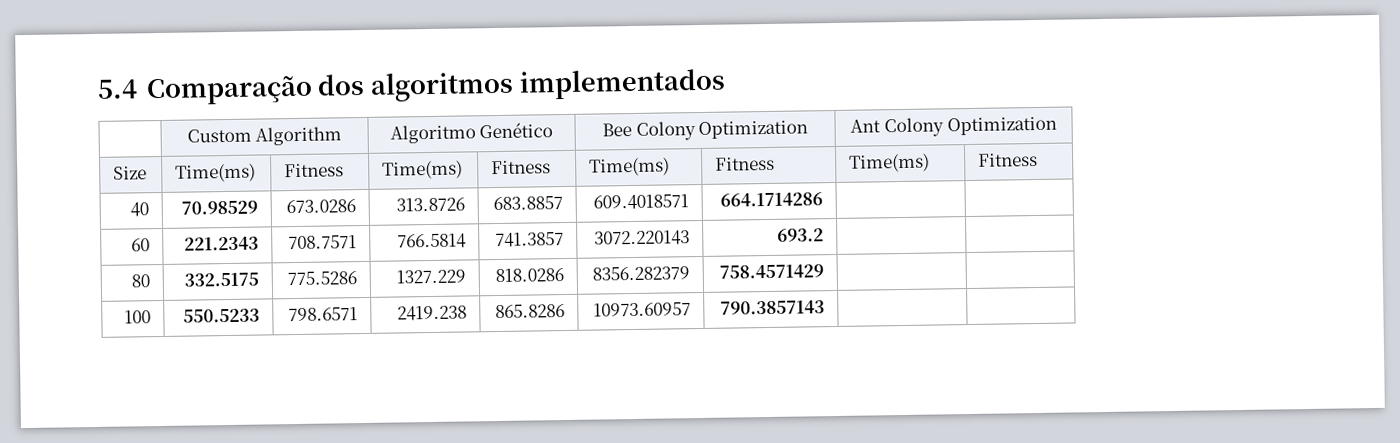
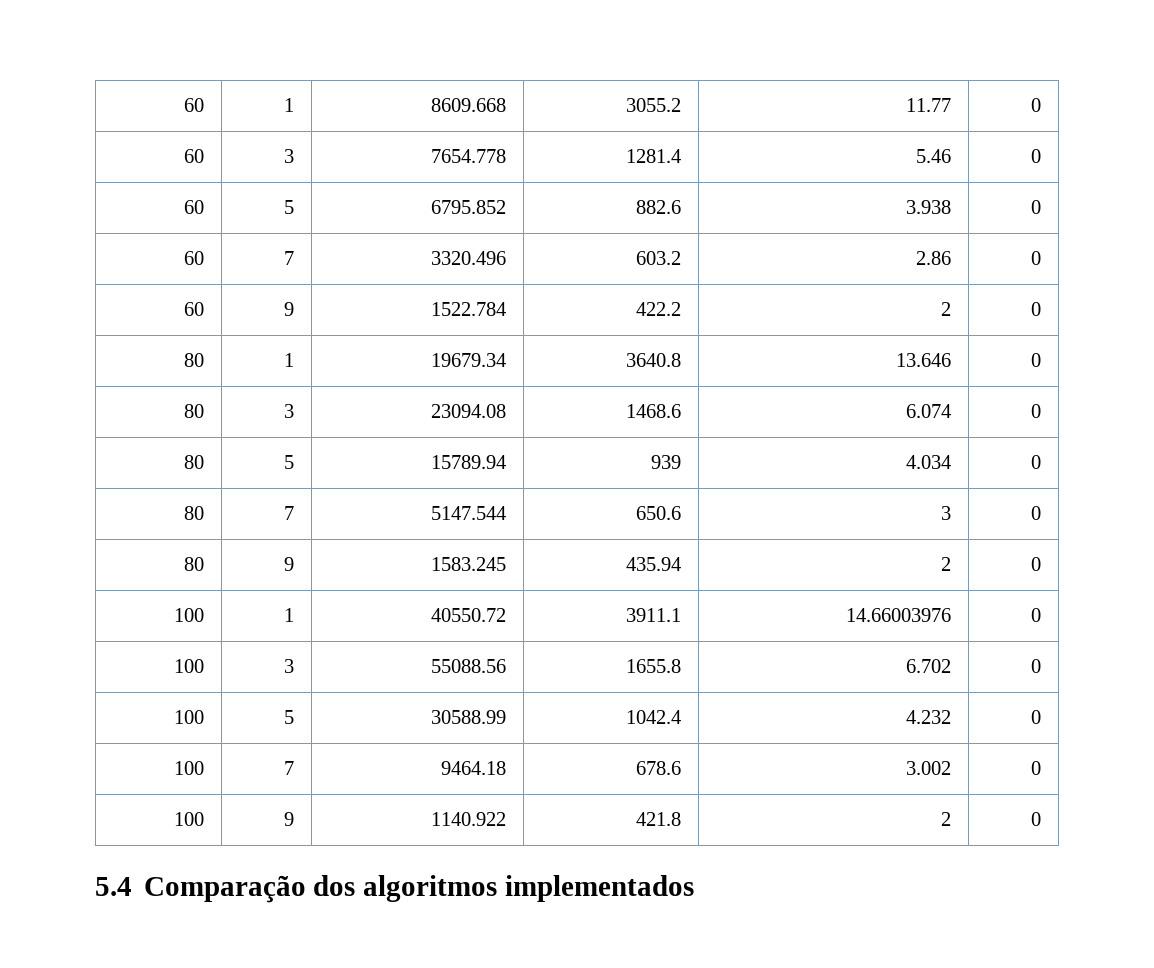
+ 60 | 1 | 8609.668 | 3055.2 | 11.77 | 0
+ 60 | 3 | 7654.778 | 1281.4 | 5.46 | 0
+ 60 | 5 | 6795.852 | 882.6 | 3.938 | 0
+ 60 | 7 | 3320.496 | 603.2 | 2.86 | 0
+ 60 | 9 | 1522.784 | 422.2 | 2 | 0
+ 80 | 1 | 19679.34 | 3640.8 | 13.646 | 0
+ 80 | 3 | 23094.08 | 1468.6 | 6.074 | 0
+ 80 | 5 | 15789.94 | 939 | 4.034 | 0
+ 80 | 7 | 5147.544 | 650.6 | 3 | 0
+ 80 | 9 | 1583.245 | 435.94 | 2 | 0
+ 100 | 1 | 40550.72 | 3911.1 | 14.66003976 | 0
+ 100 | 3 | 55088.56 | 1655.8 | 6.702 | 0
+ 100 | 5 | 30588.99 | 1042.4 | 4.232 | 0
+ 100 | 7 | 9464.18 | 678.6 | 3.002 | 0
+ 100 | 9 | 1140.922 | 421.8 | 2 | 0
- | Custom Algorithm | Algoritmo Genético | Bee Colony Optimization | Ant Colony Optimization
- Size | Time(ms) | Fitness | Time(ms) | Fitness | Time(ms) | Fitness | Time(ms) | Fitness
- 40 | 70.98529 | 673.0286 | 313.8726 | 683.8857 | 609.4018571 | 664.1714286 | |
- 60 | 221.2343 | 708.7571 | 766.5814 | 741.3857 | 3072.220143 | 693.2 | |
- 80 | 332.5175 | 775.5286 | 1327.229 | 818.0286 | 8356.282379 | 758.4571429 | |
- 100 | 550.5233 | 798.6571 | 2419.238 | 865.8286 | 10973.60957 | 790.3857143 | |

